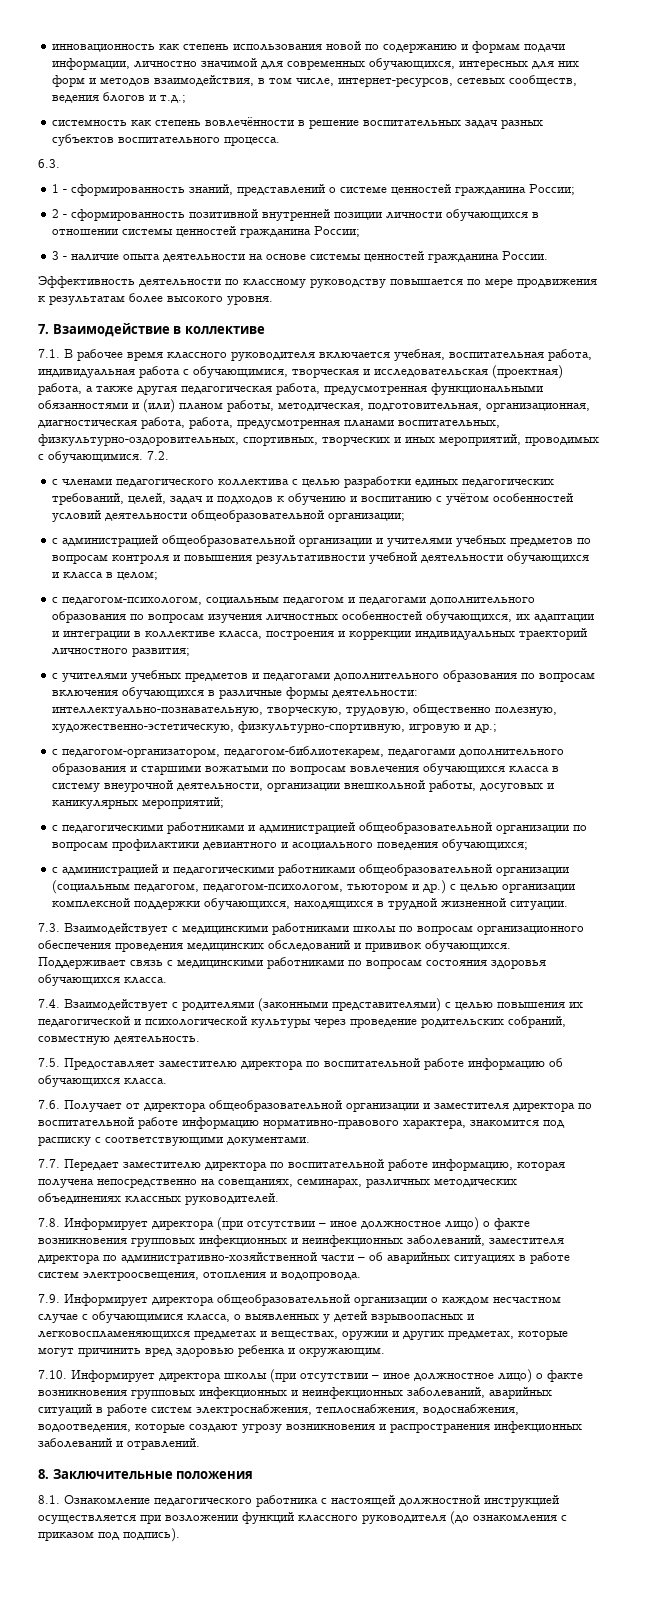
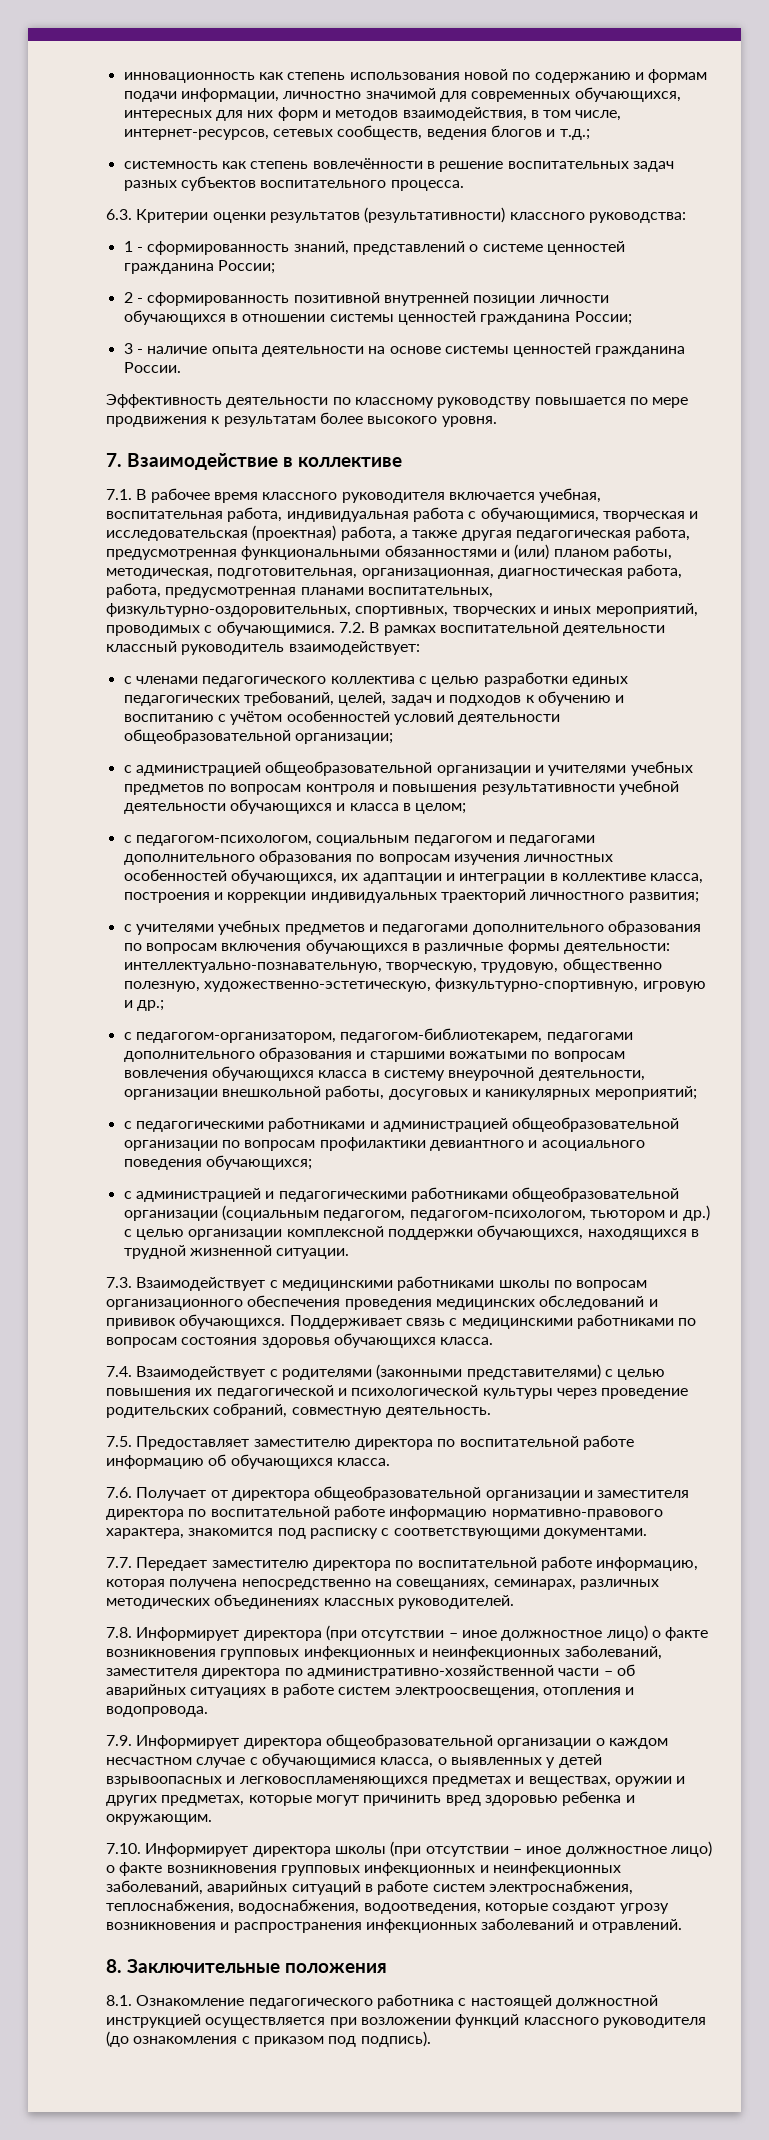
- 6.3.
+ 6.3. Критерии оценки результатов (результативности) классного руководства:
- 7.2.
+ 7.2. В рамках воспитательной деятельности классный руководитель взаимодействует:

